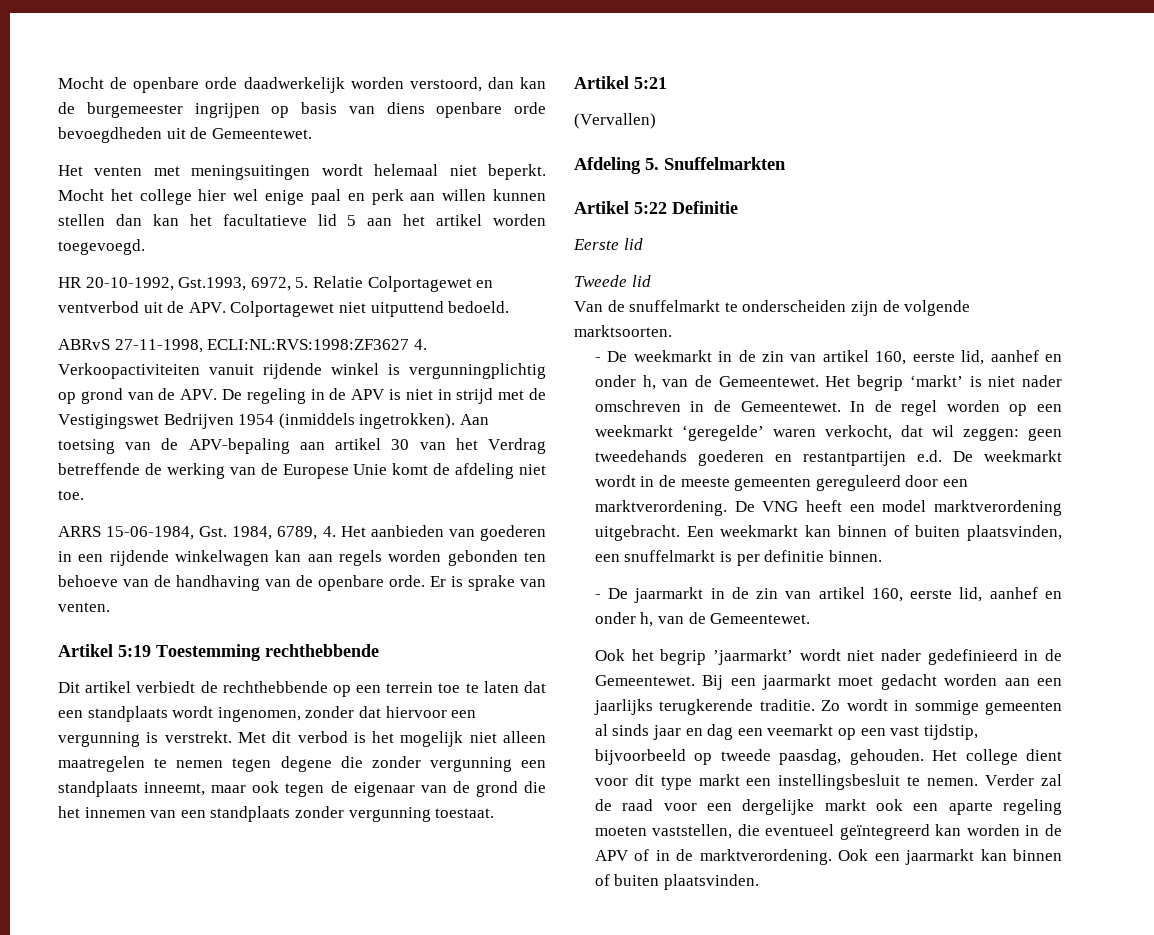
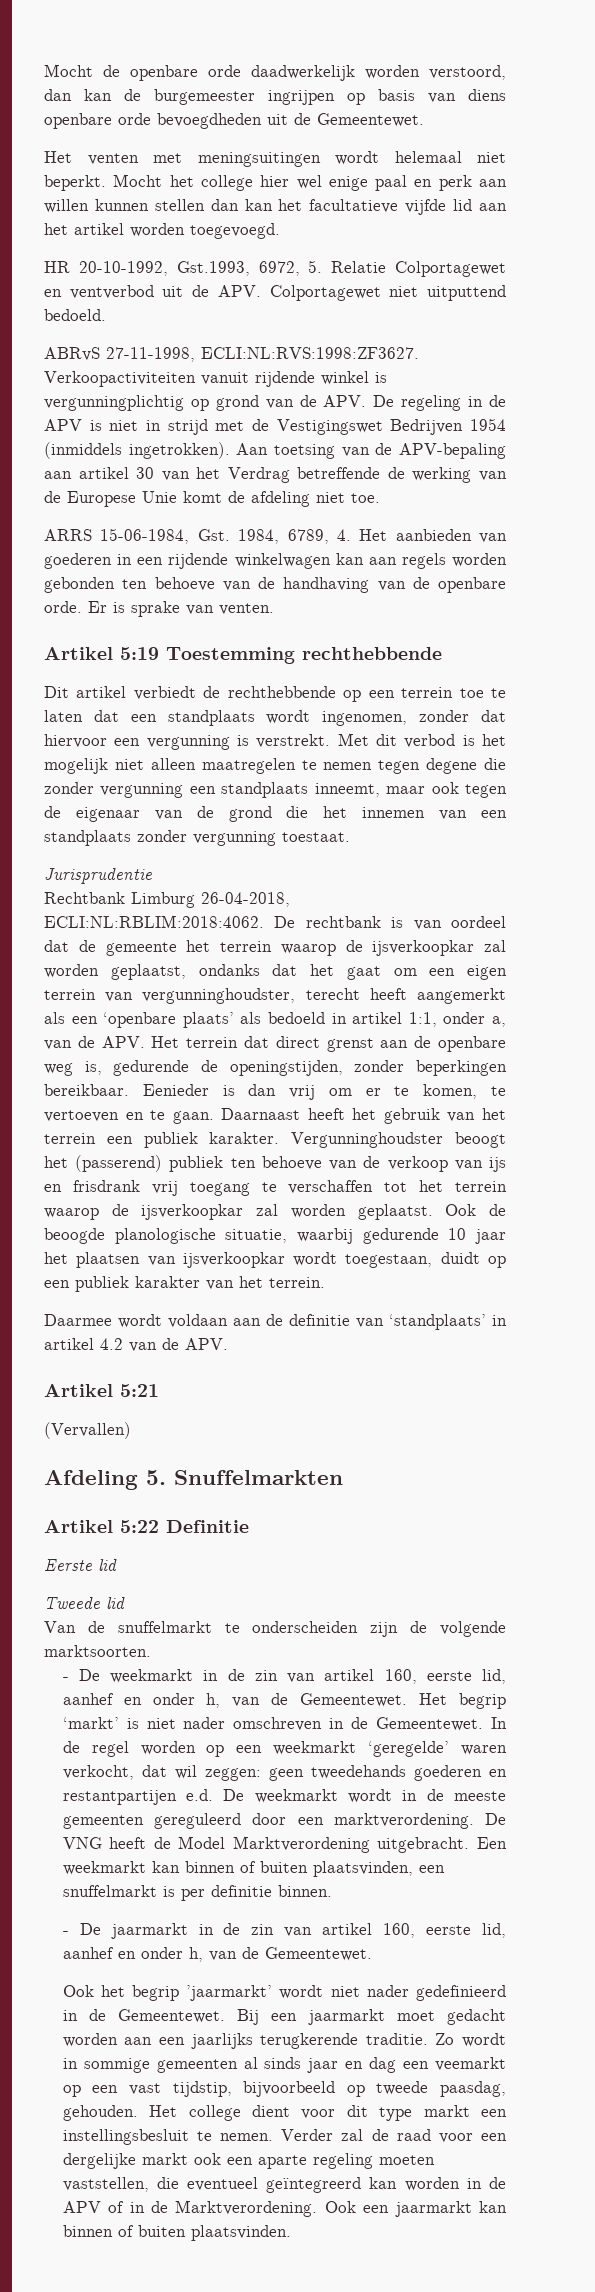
- Mocht het college hier wel enige paal en perk aan willen kunnen stellen dan kan het facultatieve lid 5 aan het artikel worden toegevoegd.
+ Mocht het college hier wel enige paal en perk aan willen kunnen stellen dan kan het facultatieve vijfde lid aan het artikel worden toegevoegd.
- ABRvS 27-11-1998, ECLI:NL:RVS:1998:ZF3627 4. Verkoopactiviteiten vanuit rijdende winkel is vergunningplichtig op grond van de APV. De regeling in de APV is niet in strijd met de Vestigingswet Bedrijven 1954 (inmiddels ingetrokken).
+ ABRvS 27-11-1998, ECLI:NL:RVS:1998:ZF3627. Verkoopactiviteiten vanuit rijdende winkel is vergunningplichtig op grond van de APV. De regeling in de APV is niet in strijd met de Vestigingswet Bedrijven 1954 (inmiddels ingetrokken).
+ Jurisprudentie
+ Rechtbank Limburg 26-04-2018, ECLI:NL:RBLIM:2018:4062. De rechtbank is van oordeel dat de gemeente het terrein waarop de ijsverkoopkar zal worden geplaatst, ondanks dat het gaat om een eigen terrein van vergunninghoudster, terecht heeft aangemerkt als een ‘openbare plaats’ als bedoeld in artikel 1:1, onder a, van de APV. Het terrein dat direct grenst aan de openbare weg is, gedurende de openingstijden, zonder beperkingen bereikbaar. Eenieder is dan vrij om er te komen, te vertoeven en te gaan. Daarnaast heeft het gebruik van het terrein een publiek karakter. Vergunninghoudster beoogt het (passerend) publiek ten behoeve van de verkoop van ijs en frisdrank vrij toegang te verschaffen tot het terrein waarop de ijsverkoopkar zal worden geplaatst. Ook de beoogde planologische situatie, waarbij gedurende 10 jaar het plaatsen van ijsverkoopkar wordt toegestaan, duidt op een publiek karakter van het terrein.
+ Daarmee wordt voldaan aan de definitie van ‘standplaats’ in artikel 4.2 van de APV.
- De VNG heeft een model marktverordening uitgebracht.
+ De VNG heeft de Model Marktverordening uitgebracht.
- Verder zal de raad voor een dergelijke markt ook een aparte regeling moeten vaststellen, die eventueel geïntegreerd kan worden in de APV of in de marktverordening.
+ Verder zal de raad voor een dergelijke markt ook een aparte regeling moeten vaststellen, die eventueel geïntegreerd kan worden in de APV of in de Marktverordening.

